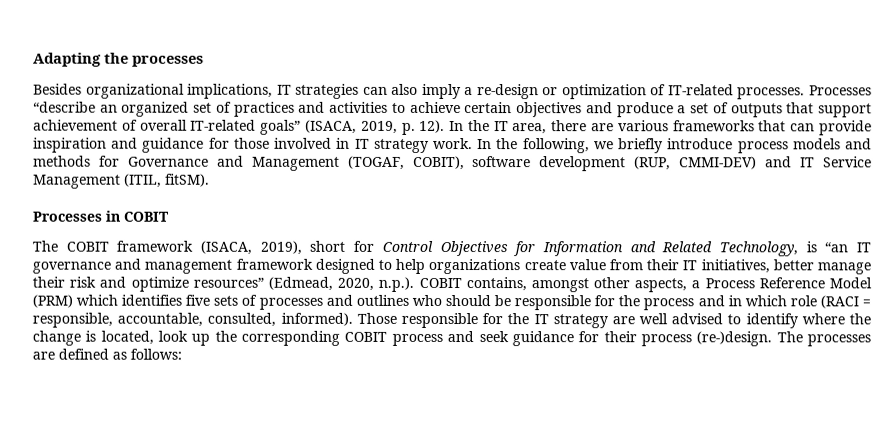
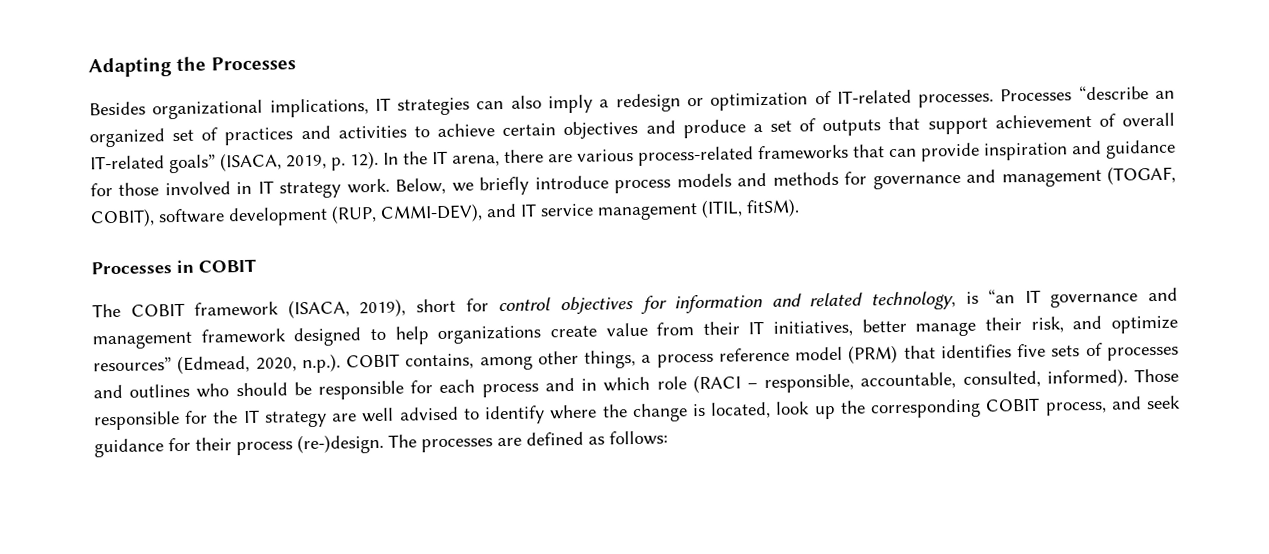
- Adapting the processes
+ Adapting the Processes
- Besides organizational implications, IT strategies can also imply a re-design or optimization of IT-related processes.
+ Besides organizational implications, IT strategies can also imply a redesign or optimization of IT-related processes.
- In the IT area, there are various frameworks that can provide inspiration and guidance for those involved in IT strategy work.
+ In the IT arena, there are various process-related frameworks that can provide inspiration and guidance for those involved in IT strategy work.
- In the following, we briefly introduce process models and methods for Governance and Management (TOGAF, COBIT), software development (RUP, CMMI-DEV) and IT Service Management (ITIL, fitSM).
+ Below, we briefly introduce process models and methods for governance and management (TOGAF, COBIT), software development (RUP, CMMI-DEV), and IT service management (ITIL, fitSM).
- The COBIT framework (ISACA, 2019), short for Control Objectives for Information and Related Technology, is “an IT governance and management framework designed to help organizations create value from their IT initiatives, better manage their risk and optimize resources” (Edmead, 2020, n.p.). COBIT contains, amongst other aspects, a Process Reference Model (PRM) which identifies five sets of processes and outlines who should be responsible for the process and in which role (RACI = responsible, accountable, consulted, informed).
+ The COBIT framework (ISACA, 2019), short for control objectives for information and related technology, is “an IT governance and management framework designed to help organizations create value from their IT initiatives, better manage their risk, and optimize resources” (Edmead, 2020, n.p.). COBIT contains, among other things, a process reference model (PRM) that identifies five sets of processes and outlines who should be responsible for each process and in which role (RACI – responsible, accountable, consulted, informed).
- Those responsible for the IT strategy are well advised to identify where the change is located, look up the corresponding COBIT process and seek guidance for their process (re-)design.
+ Those responsible for the IT strategy are well advised to identify where the change is located, look up the corresponding COBIT process, and seek guidance for their process (re-)design.

